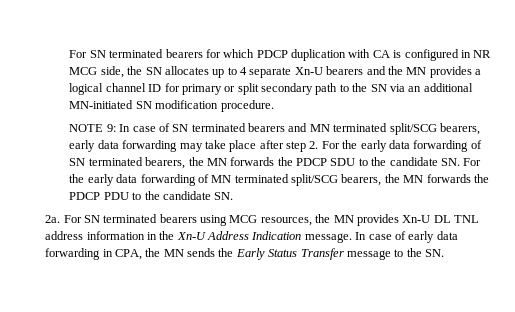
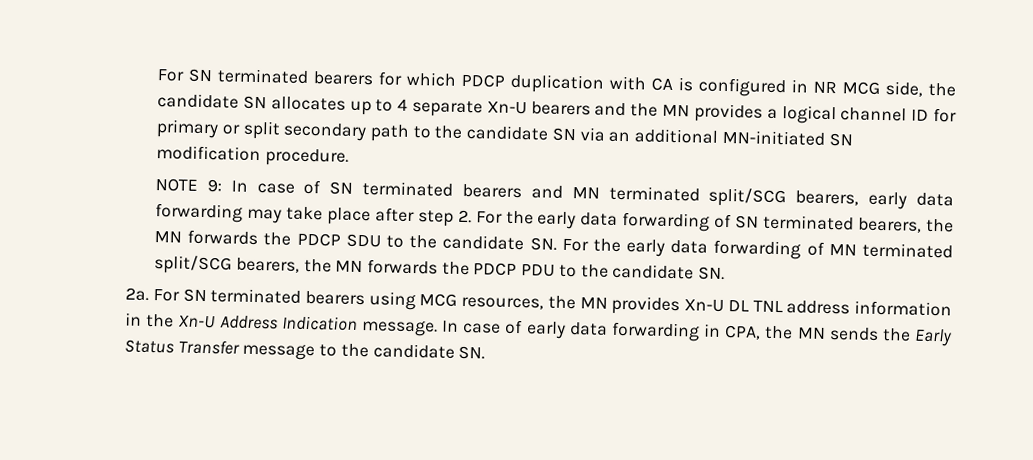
- For SN terminated bearers for which PDCP duplication with CA is configured in NR MCG side, the SN allocates up to 4 separate Xn-U bearers and the MN provides a logical channel ID for primary or split secondary path to the SN via an additional MN-initiated SN modification procedure.
+ For SN terminated bearers for which PDCP duplication with CA is configured in NR MCG side, the candidate SN allocates up to 4 separate Xn-U bearers and the MN provides a logical channel ID for primary or split secondary path to the candidate SN via an additional MN-initiated SN modification procedure.
- In case of early data forwarding in CPA, the MN sends the Early Status Transfer message to the SN.
+ In case of early data forwarding in CPA, the MN sends the Early Status Transfer message to the candidate SN.

